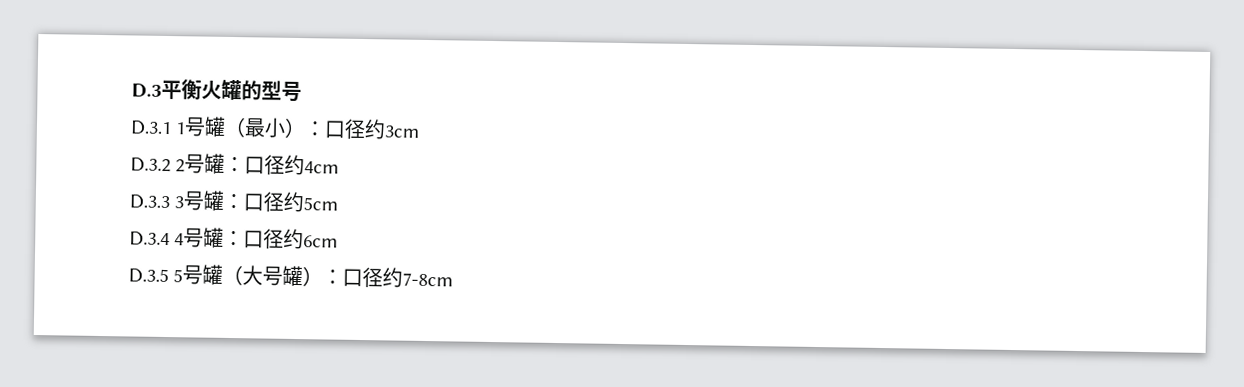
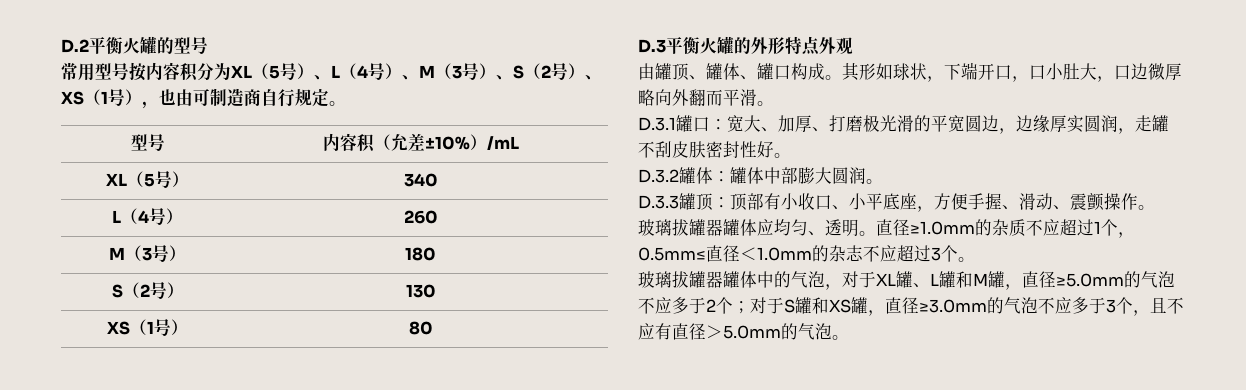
- D.3平衡火罐的型号
+ D.2平衡火罐的型号
- D.3.1 1号罐（最小）：口径约3cm
- D.3.2 2号罐：口径约4cm
- D.3.3 3号罐：口径约5cm
- D.3.4 4号罐：口径约6cm
- D.3.5 5号罐（大号罐）：口径约7-8cm
+ 常用型号按内容积分为XL（5号）、L（4号）、M（3号）、S（2号）、XS（1号），也由可制造商自行规定。
+ 型号 | 内容积（允差±10%）/mL
+ XL（5号） | 340
+ L（4号） | 260
+ M（3号） | 180
+ S（2号） | 130
+ XS（1号） | 80
+ D.3平衡火罐的外形特点外观
+ 由罐顶、罐体、罐口构成。其形如球状，下端开口，口小肚大，口边微厚略向外翻而平滑。
+ D.3.1罐口：宽大、加厚、打磨极光滑的平宽圆边，边缘厚实圆润，走罐不刮皮肤密封性好。
+ D.3.2罐体：罐体中部膨大圆润。
+ D.3.3罐顶：顶部有小收口、小平底座，方便手握、滑动、震颤操作。
+ 玻璃拔罐器罐体应均匀、透明。直径≥1.0mm的杂质不应超过1个，0.5mm≤直径＜1.0mm的杂志不应超过3个。
+ 玻璃拔罐器罐体中的气泡，对于XL罐、L罐和M罐，直径≥5.0mm的气泡不应多于2个；对于S罐和XS罐，直径≥3.0mm的气泡不应多于3个，且不应有直径＞5.0mm的气泡。

